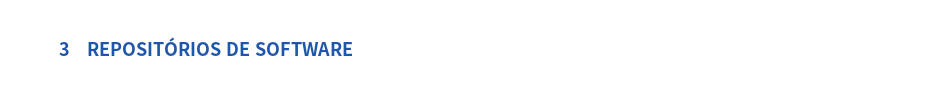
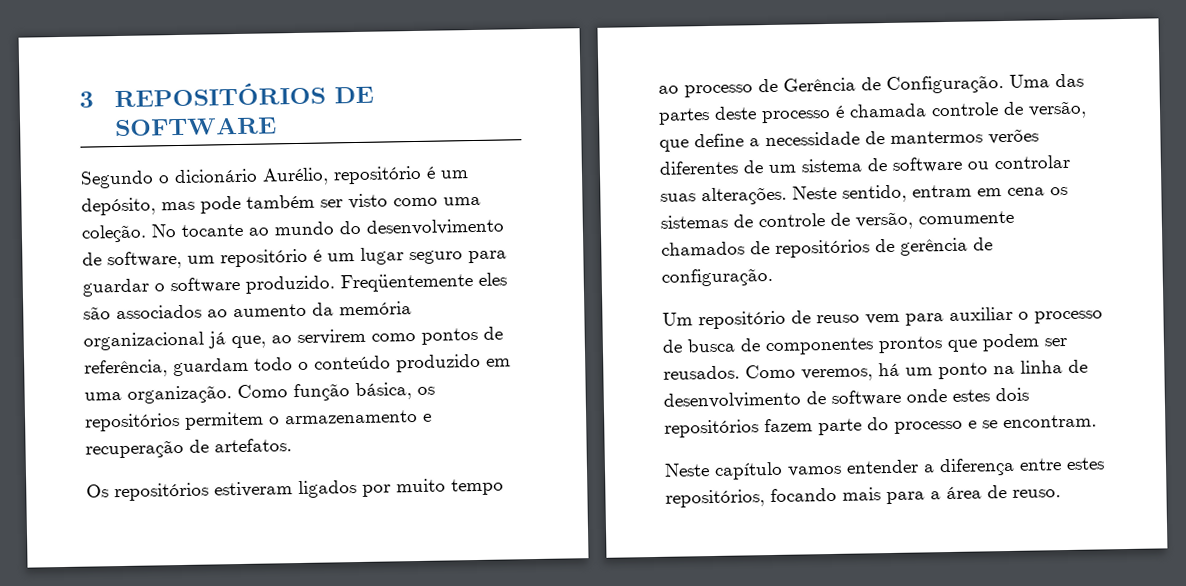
+ Segundo o dicionário Aurélio, repositório é um depósito, mas pode também ser visto como uma coleção. No tocante ao mundo do desenvolvimento de software, um repositório é um lugar seguro para guardar o software produzido. Freqüentemente eles são associados ao aumento da memória organizacional já que, ao servirem como pontos de referência, guardam todo o conteúdo produzido em uma organização. Como função básica, os repositórios permitem o armazenamento e recuperação de artefatos.
+ Os repositórios estiveram ligados por muito tempo ao processo de Gerência de Configuração. Uma das partes deste processo é chamada controle de versão, que define a necessidade de mantermos verões diferentes de um sistema de software ou controlar suas alterações. Neste sentido, entram em cena os sistemas de controle de versão, comumente chamados de repositórios de gerência de configuração.
+ Um repositório de reuso vem para auxiliar o processo de busca de componentes prontos que podem ser reusados. Como veremos, há um ponto na linha de desenvolvimento de software onde estes dois repositórios fazem parte do processo e se encontram.
+ Neste capítulo vamos entender a diferença entre estes repositórios, focando mais para a área de reuso.

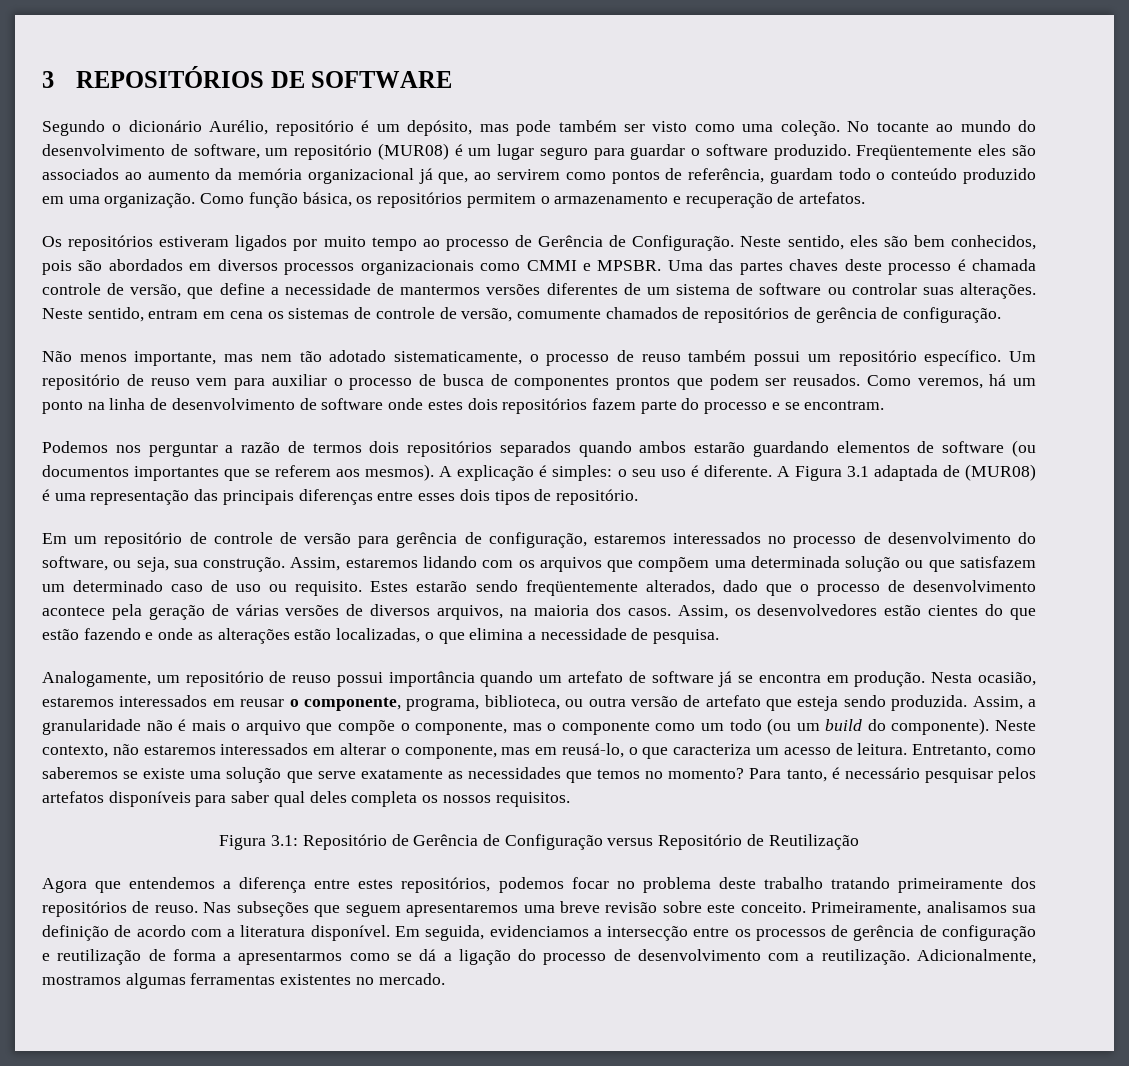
- No tocante ao mundo do desenvolvimento de software, um repositório é um lugar seguro para guardar o software produzido.
+ No tocante ao mundo do desenvolvimento de software, um repositório (MUR08) é um lugar seguro para guardar o software produzido.
+ Neste sentido, eles são bem conhecidos, pois são abordados em diversos processos organizacionais como CMMI e MPSBR.
- Uma das partes deste processo é chamada controle de versão, que define a necessidade de mantermos verões diferentes de um sistema de software ou controlar suas alterações.
+ Uma das partes chaves deste processo é chamada controle de versão, que define a necessidade de mantermos versões diferentes de um sistema de software ou controlar suas alterações.
+ Não menos importante, mas nem tão adotado sistematicamente, o processo de reuso também possui um repositório específico.
- Neste capítulo vamos entender a diferença entre estes repositórios, focando mais para a área de reuso.
+ Podemos nos perguntar a razão de termos dois repositórios separados quando ambos estarão guardando elementos de software (ou documentos importantes que se referem aos mesmos). A explicação é simples: o seu uso é diferente. A Figura 3.1 adaptada de (MUR08) é uma representação das principais diferenças entre esses dois tipos de repositório.
+ Em um repositório de controle de versão para gerência de configuração, estaremos interessados no processo de desenvolvimento do software, ou seja, sua construção. Assim, estaremos lidando com os arquivos que compõem uma determinada solução ou que satisfazem um determinado caso de uso ou requisito. Estes estarão sendo freqüentemente alterados, dado que o processo de desenvolvimento acontece pela geração de várias versões de diversos arquivos, na maioria dos casos. Assim, os desenvolvedores estão cientes do que estão fazendo e onde as alterações estão localizadas, o que elimina a necessidade de pesquisa.
+ Analogamente, um repositório de reuso possui importância quando um artefato de software já se encontra em produção. Nesta ocasião, estaremos interessados em reusar o componente, programa, biblioteca, ou outra versão de artefato que esteja sendo produzida. Assim, a granularidade não é mais o arquivo que compõe o componente, mas o componente como um todo (ou um build do componente). Neste contexto, não estaremos interessados em alterar o componente, mas em reusá-lo, o que caracteriza um acesso de leitura. Entretanto, como saberemos se existe uma solução que serve exatamente as necessidades que temos no momento? Para tanto, é necessário pesquisar pelos artefatos disponíveis para saber qual deles completa os nossos requisitos.
+ Figura 3.1: Repositório de Gerência de Configuração versus Repositório de Reutilização
+ Agora que entendemos a diferença entre estes repositórios, podemos focar no problema deste trabalho tratando primeiramente dos repositórios de reuso. Nas subseções que seguem apresentaremos uma breve revisão sobre este conceito. Primeiramente, analisamos sua definição de acordo com a literatura disponível. Em seguida, evidenciamos a intersecção entre os processos de gerência de configuração e reutilização de forma a apresentarmos como se dá a ligação do processo de desenvolvimento com a reutilização. Adicionalmente, mostramos algumas ferramentas existentes no mercado.

